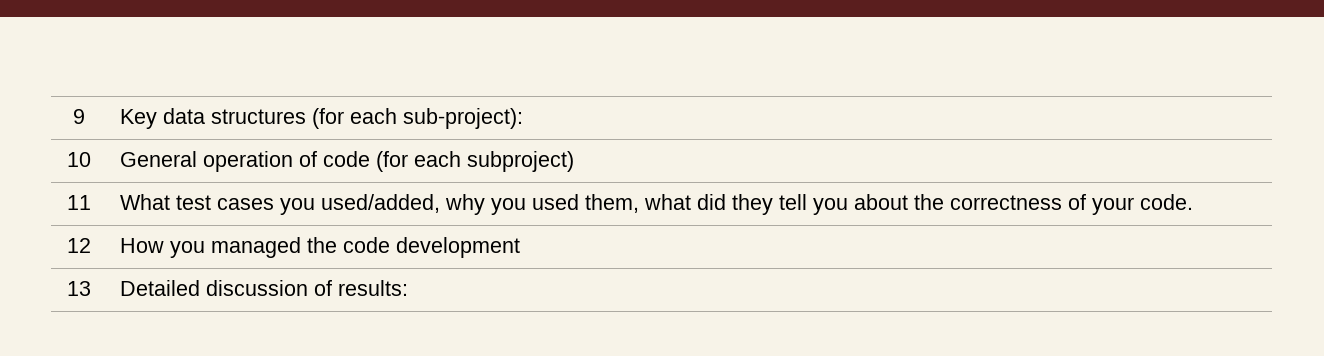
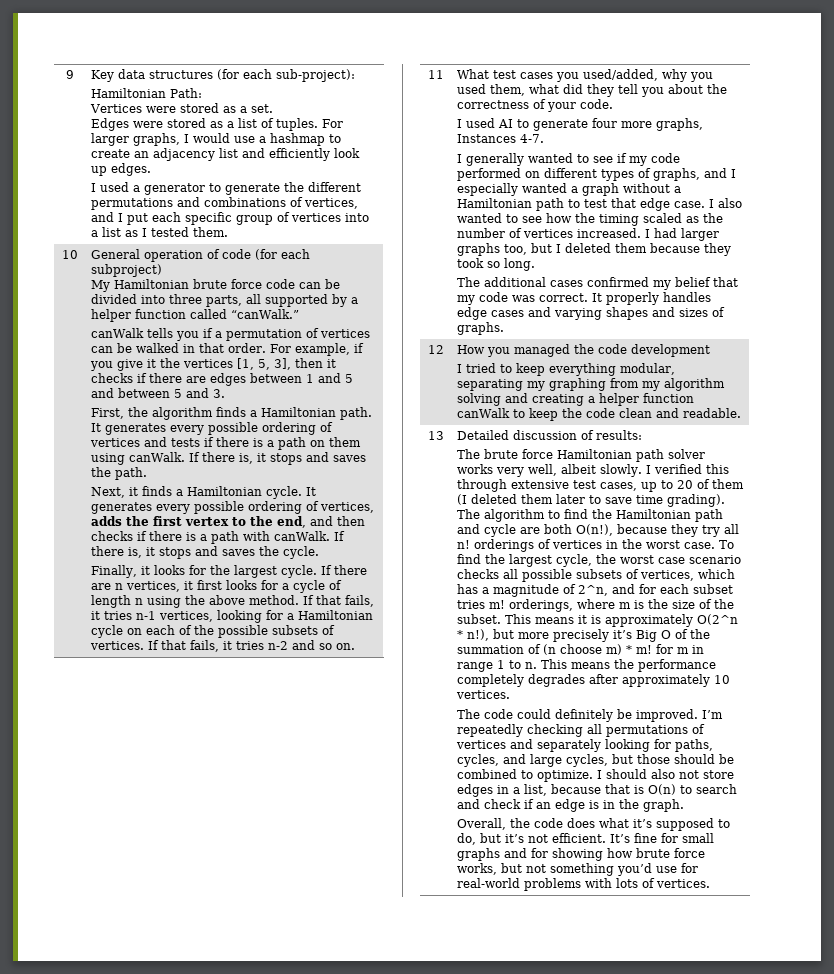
+ Hamiltonian Path:
+ Vertices were stored as a set.
+ Edges were stored as a list of tuples. For larger graphs, I would use a hashmap to create an adjacency list and efficiently look up edges.
+ I used a generator to generate the different permutations and combinations of vertices, and I put each specific group of vertices into a list as I tested them.
+ My Hamiltonian brute force code can be divided into three parts, all supported by a helper function called “canWalk.”
+ canWalk tells you if a permutation of vertices can be walked in that order. For example, if you give it the vertices [1, 5, 3], then it checks if there are edges between 1 and 5 and between 5 and 3.
+ First, the algorithm finds a Hamiltonian path. It generates every possible ordering of vertices and tests if there is a path on them using canWalk. If there is, it stops and saves the path.
+ Next, it finds a Hamiltonian cycle. It generates every possible ordering of vertices, adds the first vertex to the end, and then checks if there is a path with canWalk. If there is, it stops and saves the cycle.
+ Finally, it looks for the largest cycle. If there are n vertices, it first looks for a cycle of length n using the above method. If that fails, it tries n-1 vertices, looking for a Hamiltonian cycle on each of the possible subsets of vertices. If that fails, it tries n-2 and so on.
+ I used AI to generate four more graphs, Instances 4-7.
+ I generally wanted to see if my code performed on different types of graphs, and I especially wanted a graph without a Hamiltonian path to test that edge case. I also wanted to see how the timing scaled as the number of vertices increased. I had larger graphs too, but I deleted them because they took so long.
+ The additional cases confirmed my belief that my code was correct. It properly handles edge cases and varying shapes and sizes of graphs.
  12 | How you managed the code development
+ I tried to keep everything modular, separating my graphing from my algorithm solving and creating a helper function canWalk to keep the code clean and readable.
+ The brute force Hamiltonian path solver works very well, albeit slowly. I verified this through extensive test cases, up to 20 of them (I deleted them later to save time grading). The algorithm to find the Hamiltonian path and cycle are both O(n!), because they try all n! orderings of vertices in the worst case. To find the largest cycle, the worst case scenario checks all possible subsets of vertices, which has a magnitude of 2^n, and for each subset tries m! orderings, where m is the size of the subset. This means it is approximately O(2^n * n!), but more precisely it’s Big O of the summation of (n choose m) * m! for m in range 1 to n. This means the performance completely degrades after approximately 10 vertices.
+ The code could definitely be improved. I’m repeatedly checking all permutations of vertices and separately looking for paths, cycles, and large cycles, but those should be combined to optimize. I should also not store edges in a list, because that is O(n) to search and check if an edge is in the graph.
+ Overall, the code does what it’s supposed to do, but it’s not efficient. It’s fine for small graphs and for showing how brute force works, but not something you’d use for real-world problems with lots of vertices.

